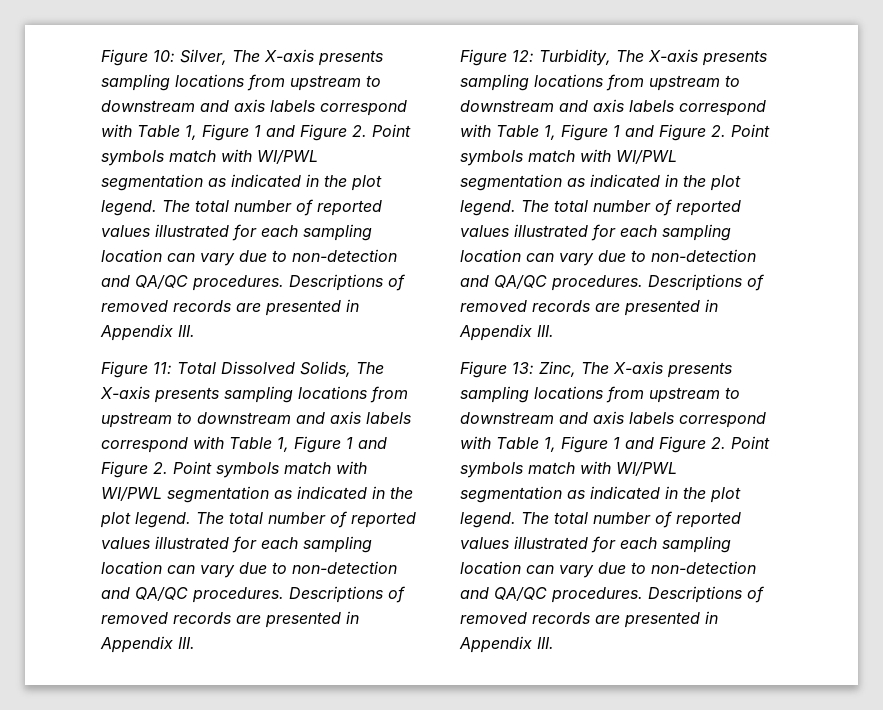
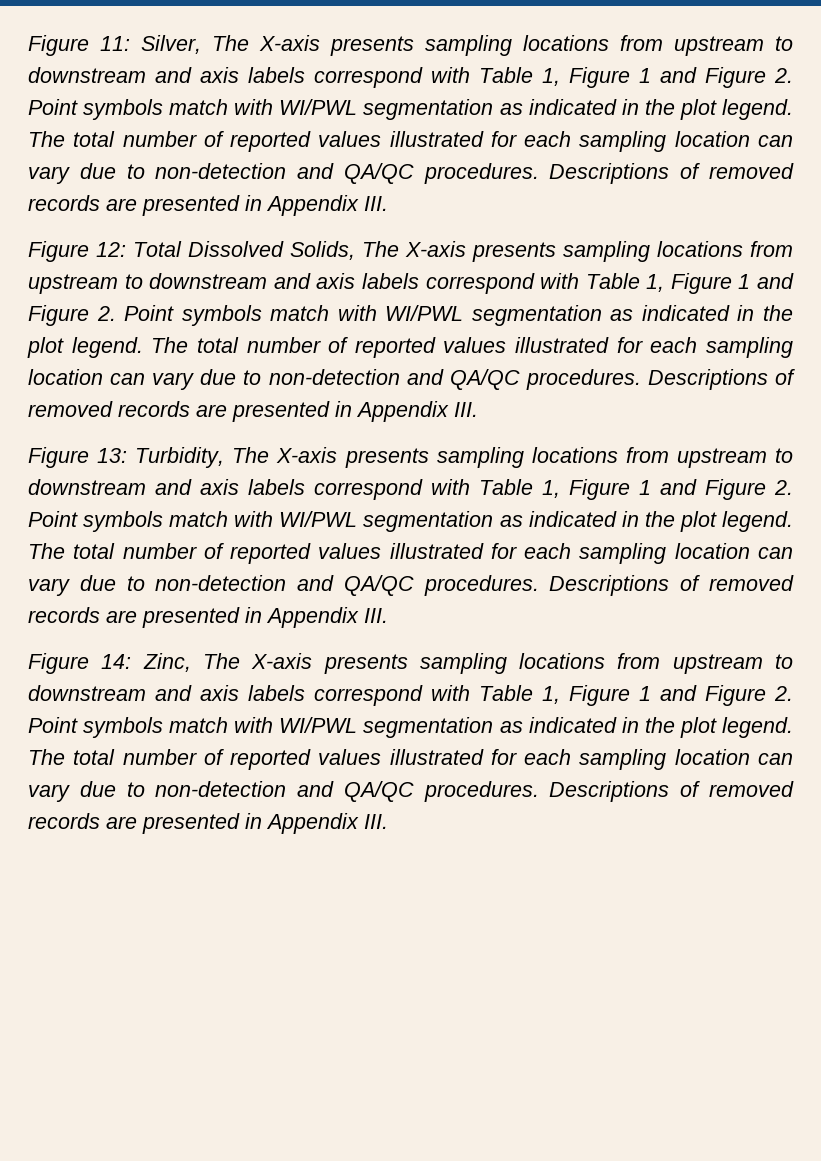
- Figure 10: Silver, The X-axis presents sampling locations from upstream to downstream and axis labels correspond with Table 1, Figure 1 and Figure 2. Point symbols match with WI/PWL segmentation as indicated in the plot legend.
+ Figure 11: Silver, The X-axis presents sampling locations from upstream to downstream and axis labels correspond with Table 1, Figure 1 and Figure 2. Point symbols match with WI/PWL segmentation as indicated in the plot legend.
- Figure 11: Total Dissolved Solids, The X-axis presents sampling locations from upstream to downstream and axis labels correspond with Table 1, Figure 1 and Figure 2. Point symbols match with WI/PWL segmentation as indicated in the plot legend.
+ Figure 12: Total Dissolved Solids, The X-axis presents sampling locations from upstream to downstream and axis labels correspond with Table 1, Figure 1 and Figure 2. Point symbols match with WI/PWL segmentation as indicated in the plot legend.
- Figure 12: Turbidity, The X-axis presents sampling locations from upstream to downstream and axis labels correspond with Table 1, Figure 1 and Figure 2. Point symbols match with WI/PWL segmentation as indicated in the plot legend.
+ Figure 13: Turbidity, The X-axis presents sampling locations from upstream to downstream and axis labels correspond with Table 1, Figure 1 and Figure 2. Point symbols match with WI/PWL segmentation as indicated in the plot legend.
- Figure 13: Zinc, The X-axis presents sampling locations from upstream to downstream and axis labels correspond with Table 1, Figure 1 and Figure 2. Point symbols match with WI/PWL segmentation as indicated in the plot legend.
+ Figure 14: Zinc, The X-axis presents sampling locations from upstream to downstream and axis labels correspond with Table 1, Figure 1 and Figure 2. Point symbols match with WI/PWL segmentation as indicated in the plot legend.

